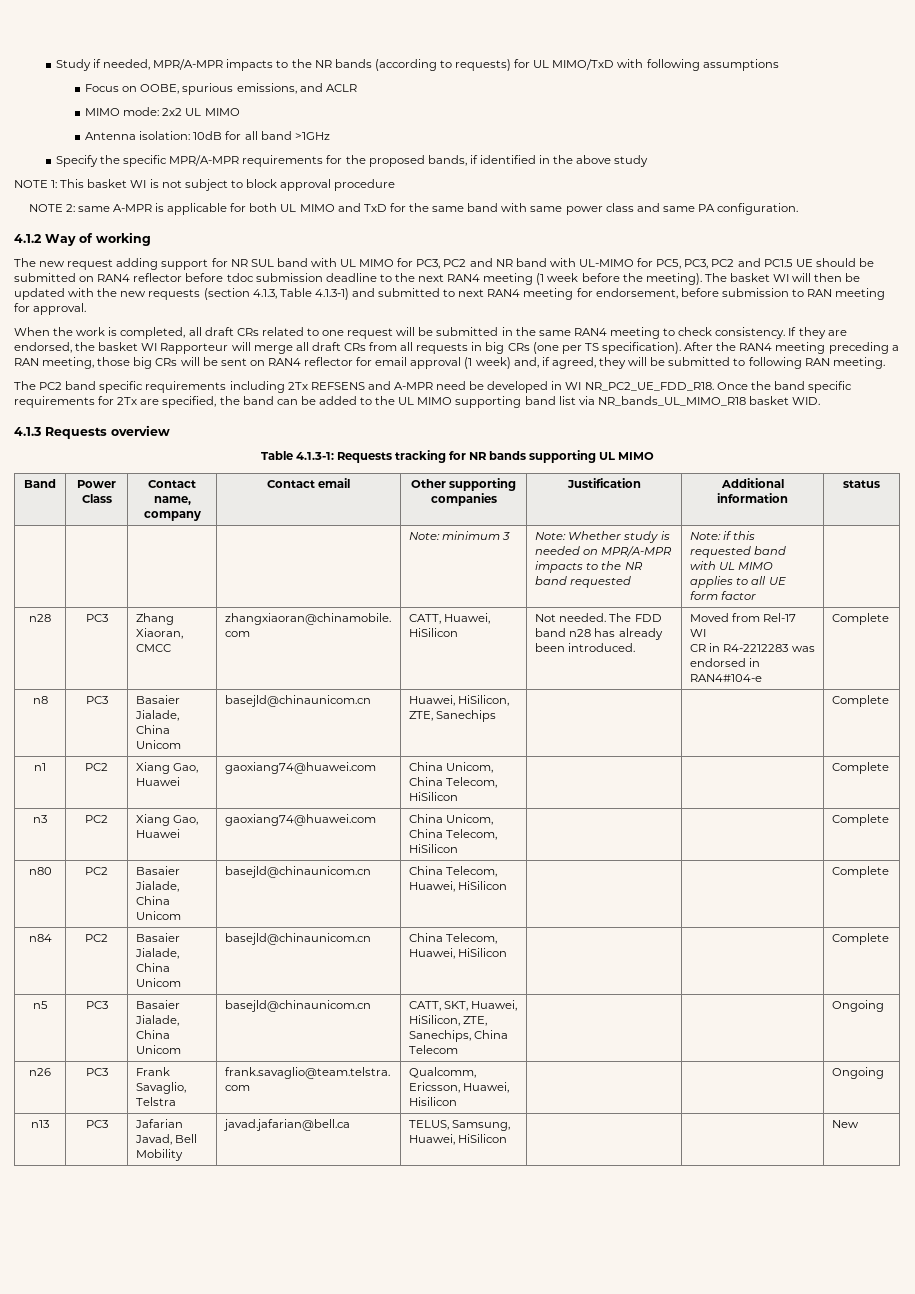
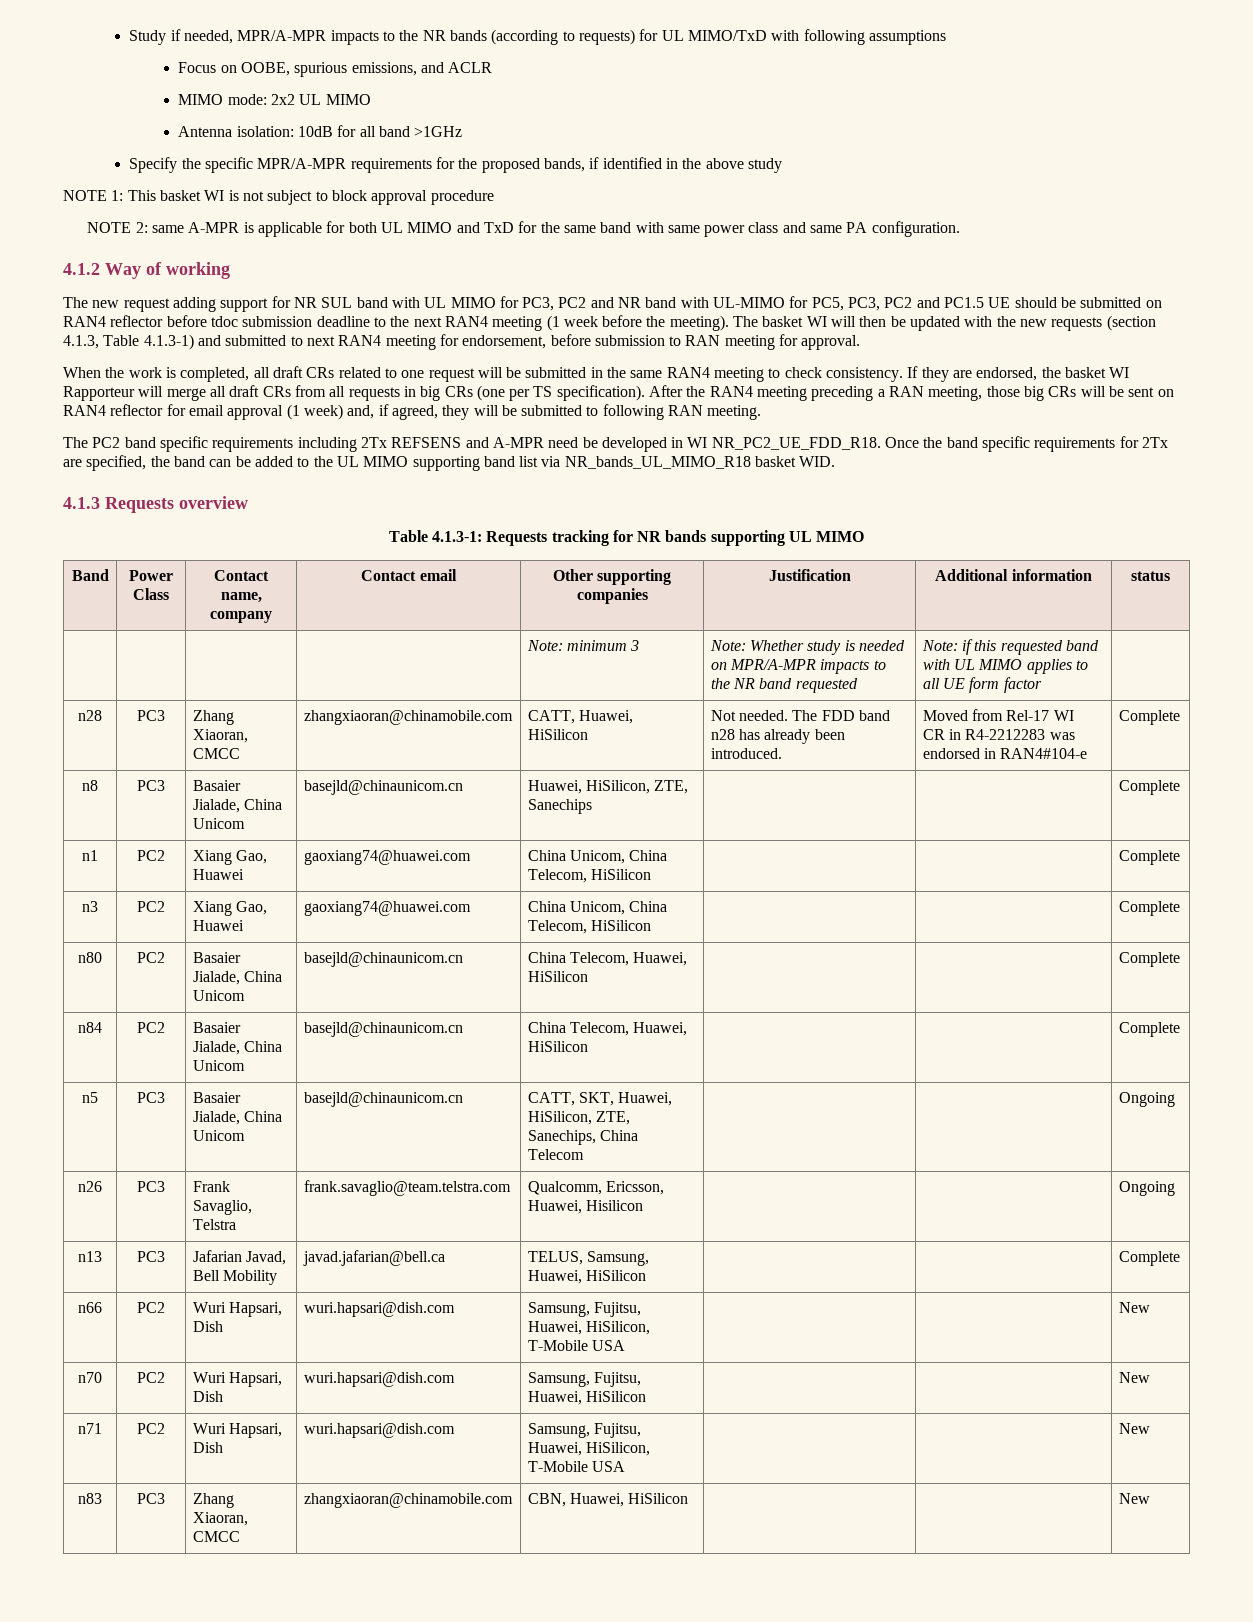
- n13 | PC3 | Jafarian Javad, Bell Mobility | javad.jafarian@bell.ca | TELUS, Samsung, Huawei, HiSilicon | | | New
+ n13 | PC3 | Jafarian Javad, Bell Mobility | javad.jafarian@bell.ca | TELUS, Samsung, Huawei, HiSilicon | | | Complete
+ n66 | PC2 | Wuri Hapsari, Dish | wuri.hapsari@dish.com | Samsung, Fujitsu, Huawei, HiSilicon, T-Mobile USA | | | New
+ n70 | PC2 | Wuri Hapsari, Dish | wuri.hapsari@dish.com | Samsung, Fujitsu, Huawei, HiSilicon | | | New
+ n71 | PC2 | Wuri Hapsari, Dish | wuri.hapsari@dish.com | Samsung, Fujitsu, Huawei, HiSilicon, T-Mobile USA | | | New
+ n83 | PC3 | Zhang Xiaoran, CMCC | zhangxiaoran@chinamobile.com | CBN, Huawei, HiSilicon | | | New

